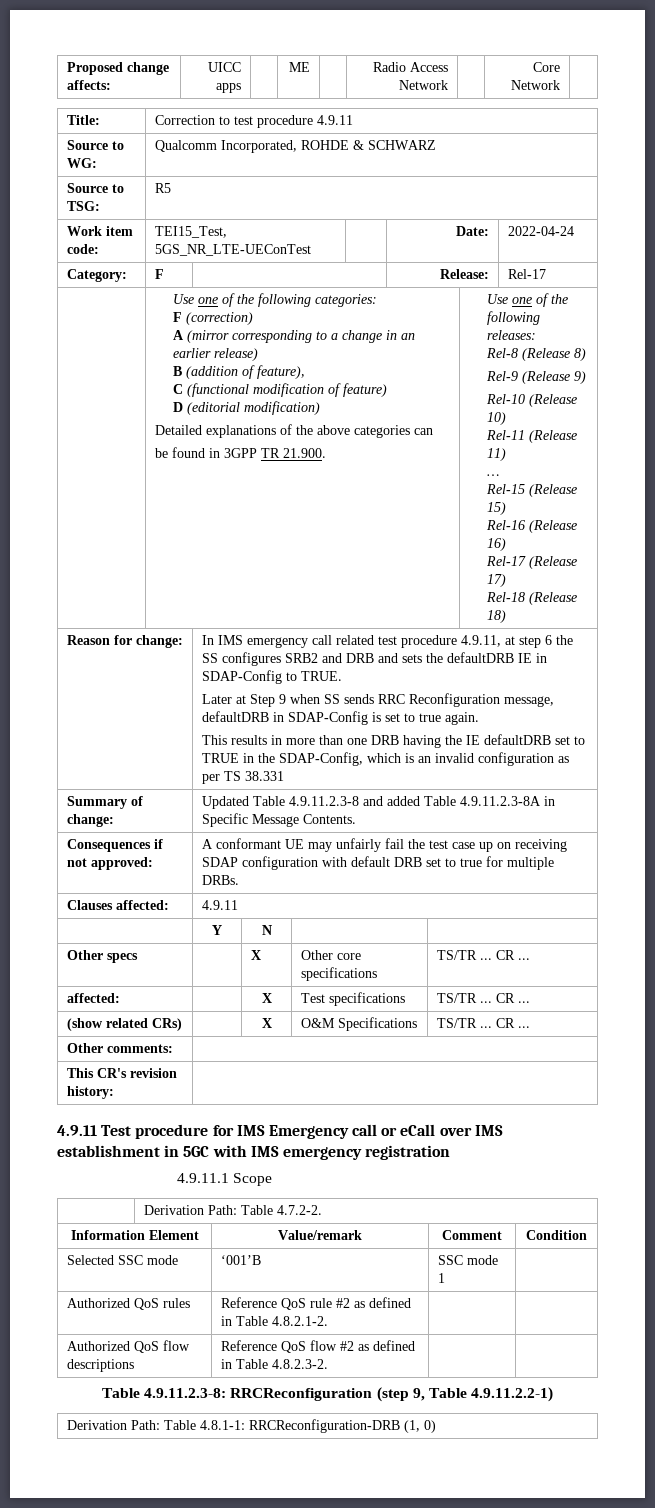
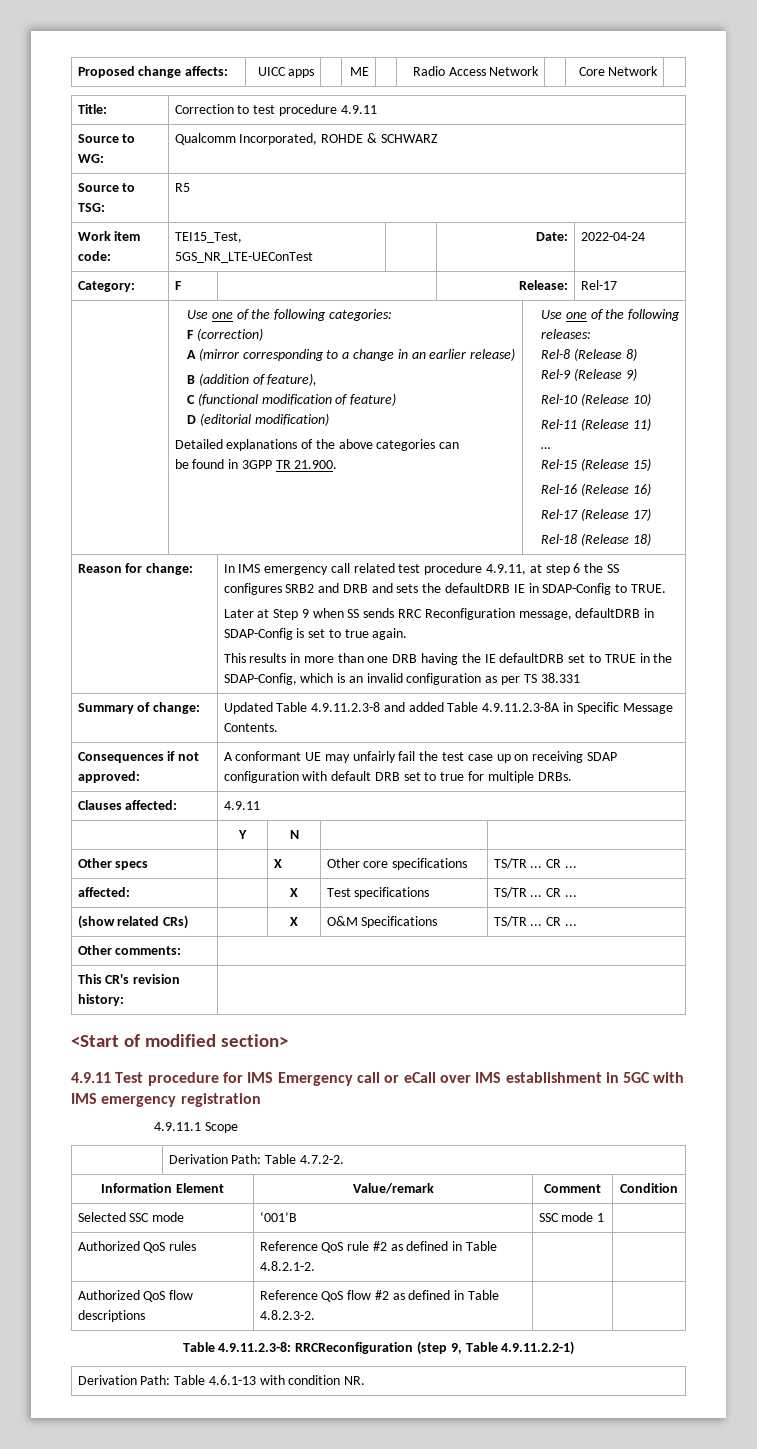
+ <Start of modified section>
- Derivation Path: Table 4.8.1-1: RRCReconfiguration-DRB (1, 0)
+ Derivation Path: Table 4.6.1-13 with condition NR.

